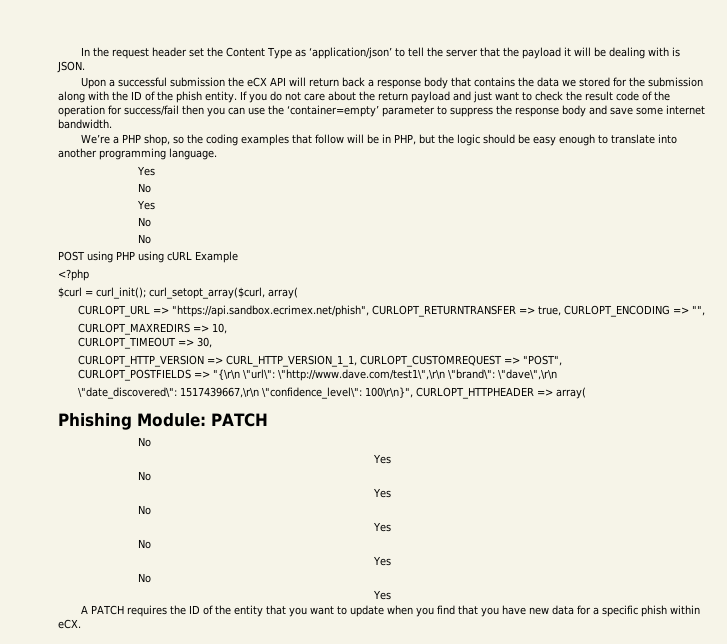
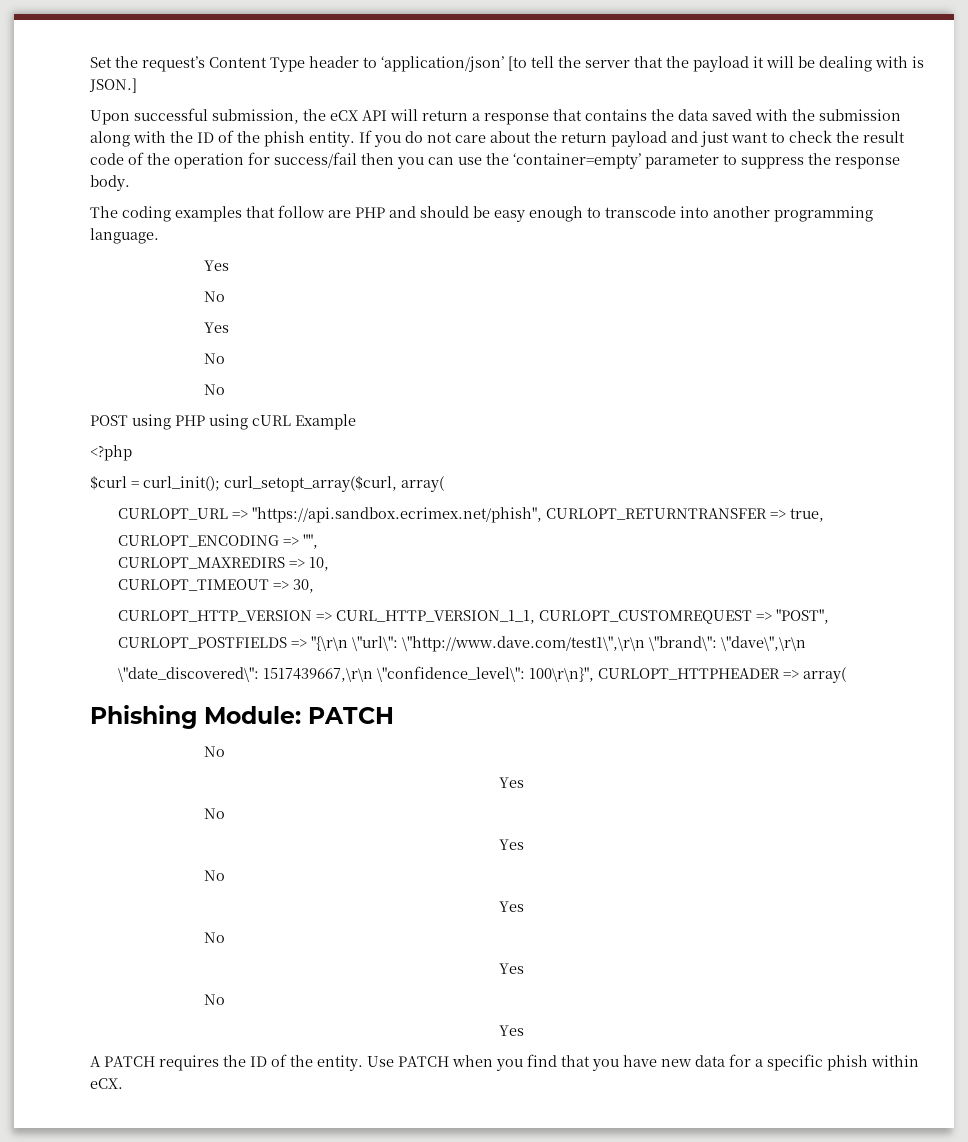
- In the request header set the Content Type as ‘application/json’ to tell the server that the payload it will be dealing with is JSON.
+ Set the request’s Content Type header to ‘application/json’ [to tell the server that the payload it will be dealing with is JSON.]
- Upon a successful submission the eCX API will return back a response body that contains the data we stored for the submission along with the ID of the phish entity.
+ Upon successful submission, the eCX API will return a response that contains the data saved with the submission along with the ID of the phish entity.
- If you do not care about the return payload and just want to check the result code of the operation for success/fail then you can use the ‘container=empty’ parameter to suppress the response body and save some internet bandwidth.
- We’re a PHP shop, so the coding examples that follow will be in PHP, but the logic should be easy enough to translate into another programming language.
+ If you do not care about the return payload and just want to check the result code of the operation for success/fail then you can use the ‘container=empty’ parameter to suppress the response body.
+ The coding examples that follow are PHP and should be easy enough to transcode into another programming language.
- CURLOPT_URL => "https://api.sandbox.ecrimex.net/phish", CURLOPT_RETURNTRANSFER => true, CURLOPT_ENCODING => "",
+ CURLOPT_URL => "https://api.sandbox.ecrimex.net/phish", CURLOPT_RETURNTRANSFER => true,
+ CURLOPT_ENCODING => "",
- A PATCH requires the ID of the entity that you want to update when you find that you have new data for a specific phish within eCX.
+ A PATCH requires the ID of the entity. Use PATCH when you find that you have new data for a specific phish within eCX.

